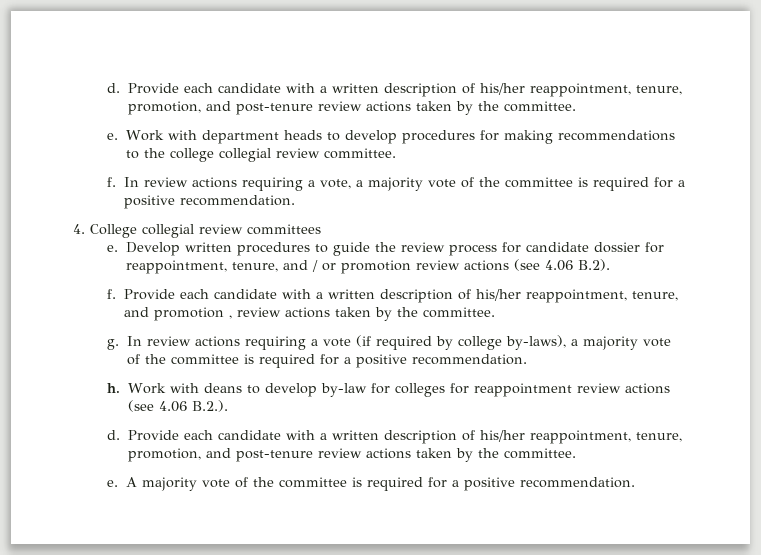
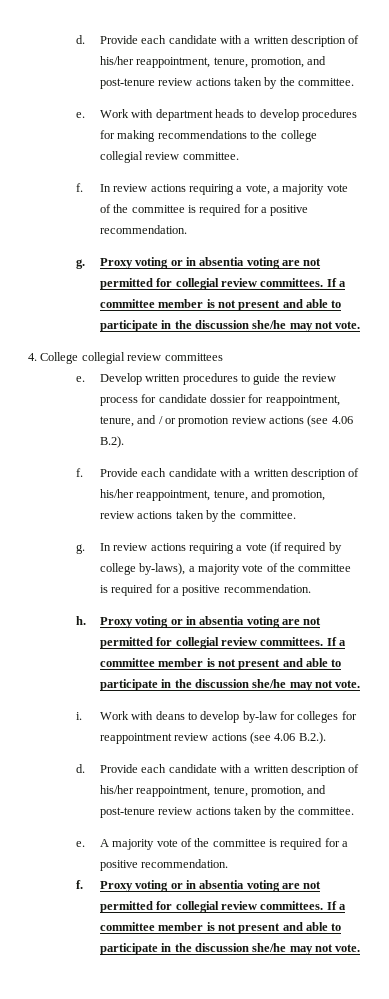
+ g. Proxy voting or in absentia voting are not permitted for collegial review committees. If a committee member is not present and able to participate in the discussion she/he may not vote.
- Provide each candidate with a written description of his/her reappointment, tenure, and promotion , review actions taken by the committee.
+ Provide each candidate with a written description of his/her reappointment, tenure, and promotion, review actions taken by the committee.
- h.
+ h. Proxy voting or in absentia voting are not permitted for collegial review committees. If a committee member is not present and able to participate in the discussion she/he may not vote.
+ i.
+ f. Proxy voting or in absentia voting are not permitted for collegial review committees. If a committee member is not present and able to participate in the discussion she/he may not vote.

